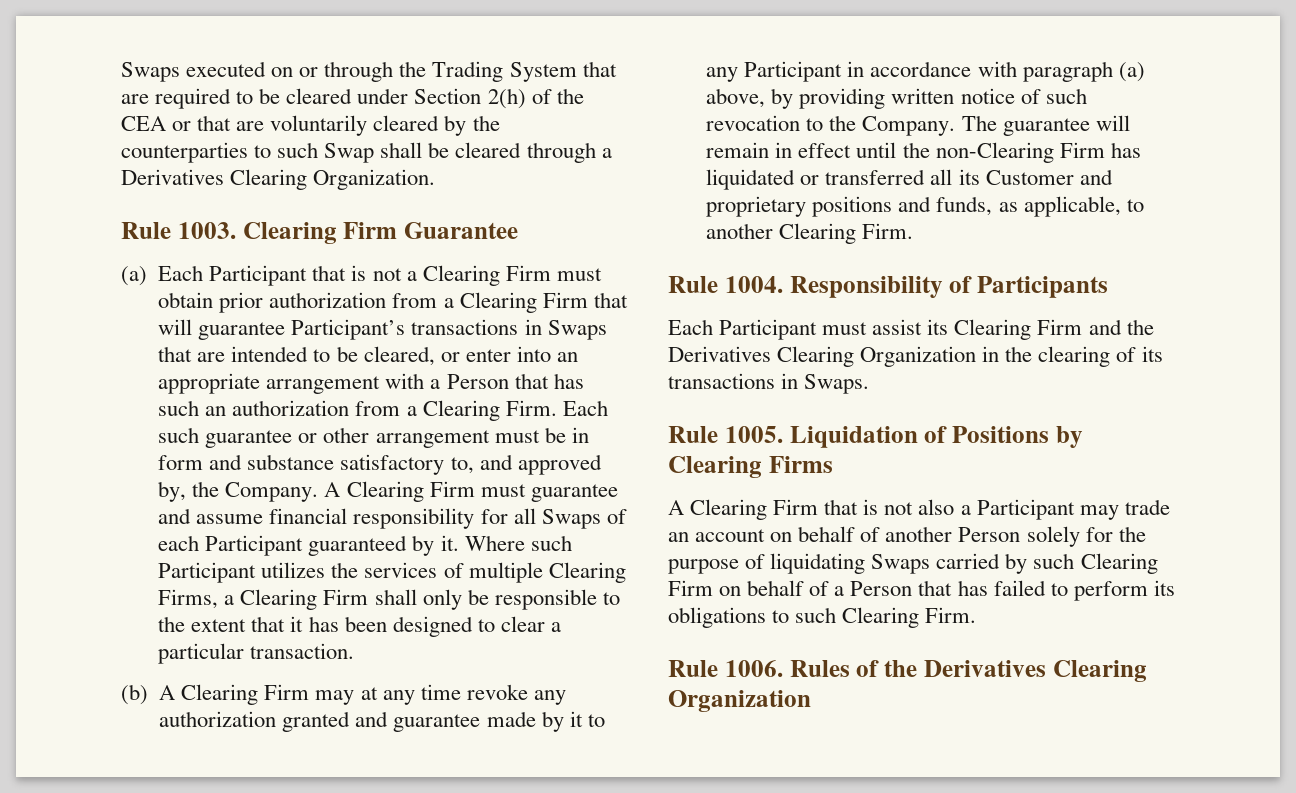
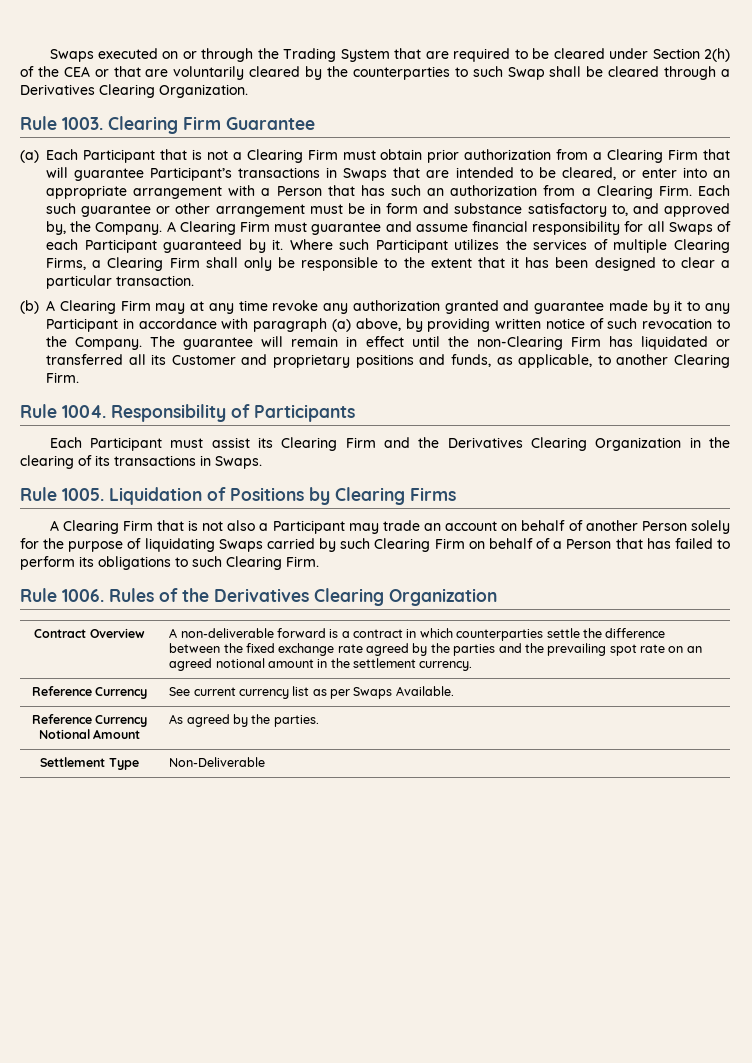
+ Contract Overview | A non-deliverable forward is a contract in which counterparties settle the difference between the fixed exchange rate agreed by the parties and the prevailing spot rate on an agreed notional amount in the settlement currency.
+ Reference Currency | See current currency list as per Swaps Available.
+ Reference Currency Notional Amount | As agreed by the parties.
+ Settlement Type | Non-Deliverable

